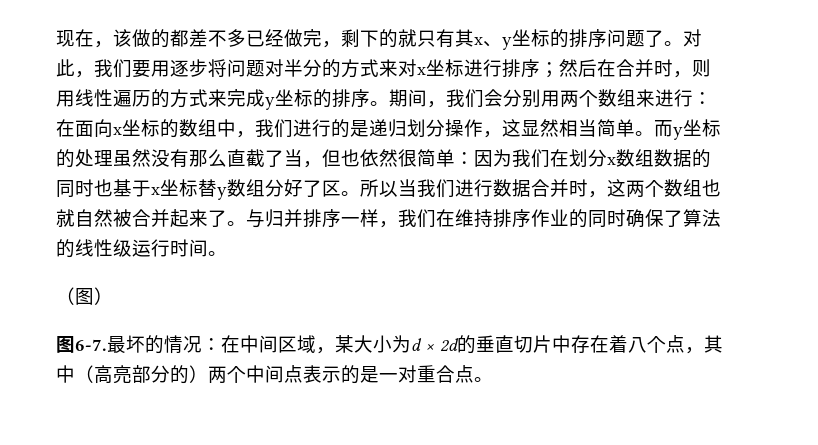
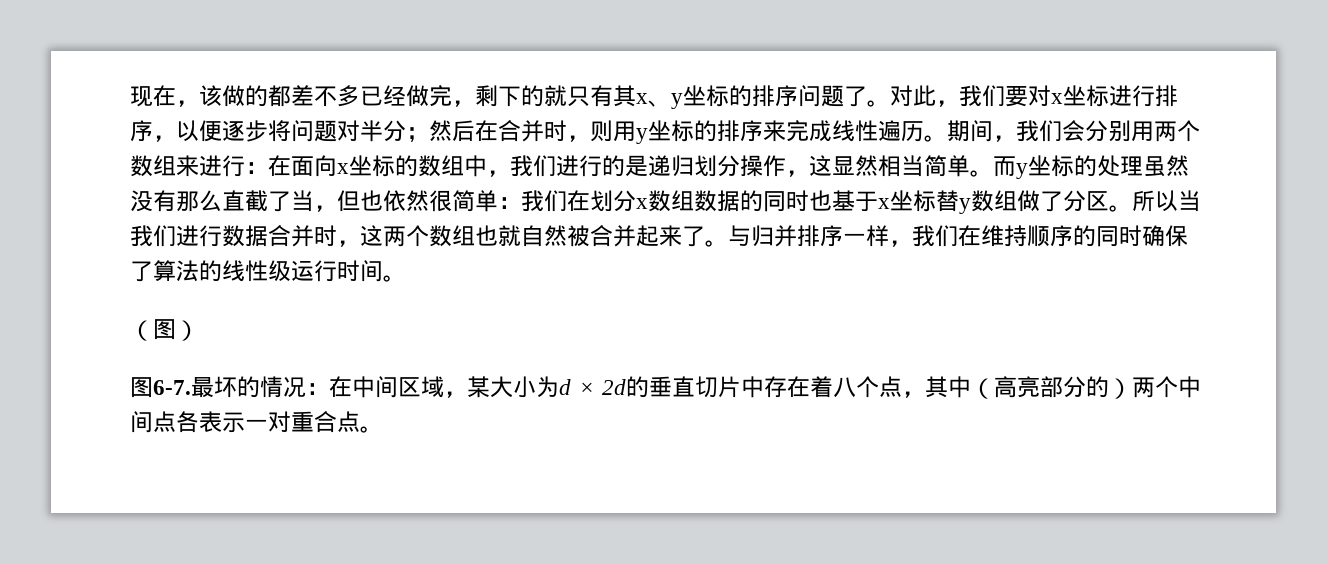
- 对此，我们要用逐步将问题对半分的方式来对x坐标进行排序；然后在合并时，则用线性遍历的方式来完成y坐标的排序。
+ 对此，我们要对x坐标进行排序，以便逐步将问题对半分；然后在合并时，则用y坐标的排序来完成线性遍历。
- 而y坐标的处理虽然没有那么直截了当，但也依然很简单：因为我们在划分x数组数据的同时也基于x坐标替y数组分好了区。
+ 而y坐标的处理虽然没有那么直截了当，但也依然很简单：我们在划分x数组数据的同时也基于x坐标替y数组做了分区。
- 与归并排序一样，我们在维持排序作业的同时确保了算法的线性级运行时间。
+ 与归并排序一样，我们在维持顺序的同时确保了算法的线性级运行时间。
- 最坏的情况：在中间区域，某大小为d × 2d的垂直切片中存在着八个点，其中（高亮部分的）两个中间点表示的是一对重合点。
+ 最坏的情况：在中间区域，某大小为d × 2d的垂直切片中存在着八个点，其中（高亮部分的）两个中间点各表示一对重合点。

